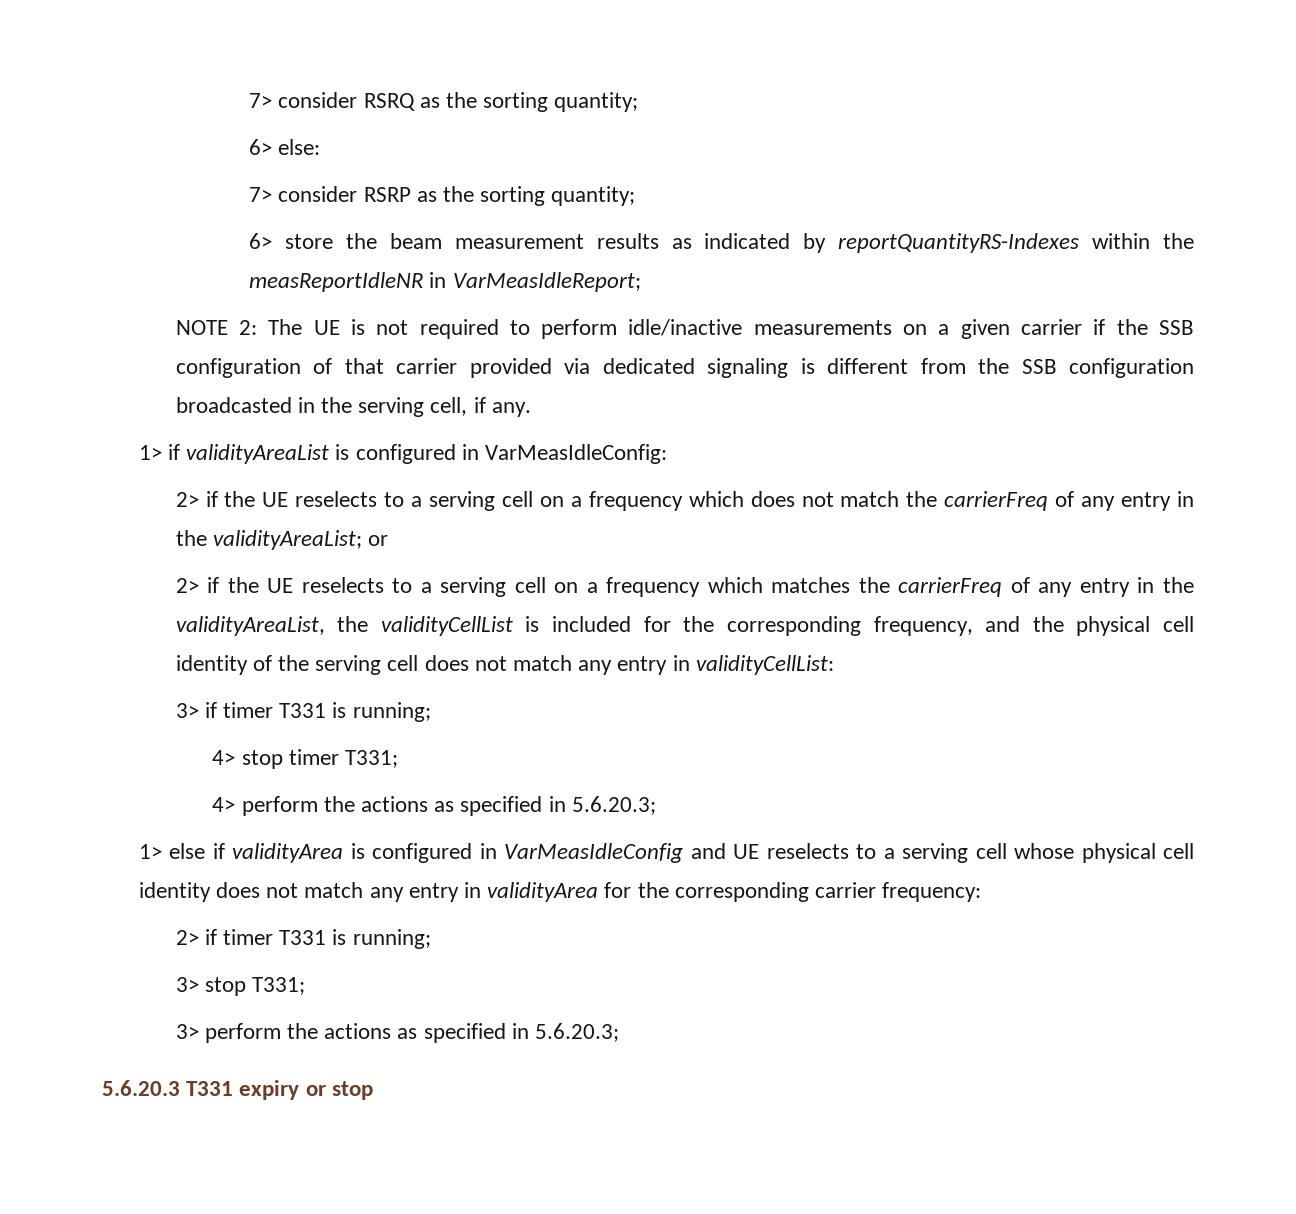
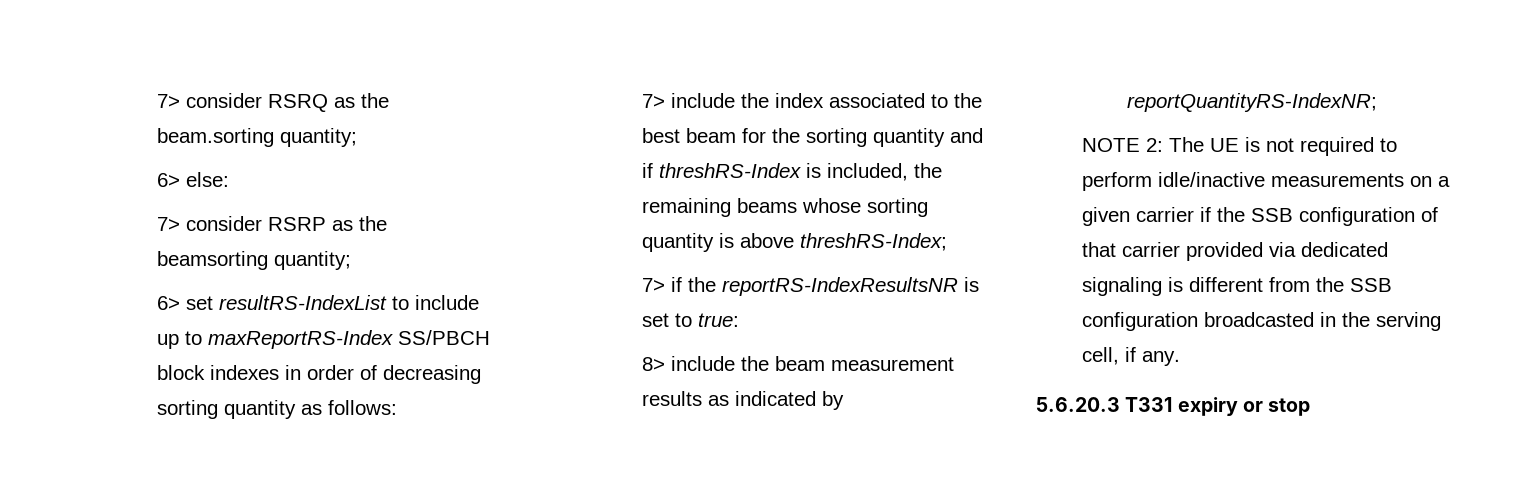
- 7> consider RSRQ as the sorting quantity;
+ 7> consider RSRQ as the beam.sorting quantity;
- 7> consider RSRP as the sorting quantity;
- 6> store the beam measurement results as indicated by reportQuantityRS-Indexes within the measReportIdleNR in VarMeasIdleReport;
+ 7> consider RSRP as the beamsorting quantity;
+ 6> set resultRS-IndexList to include up to maxReportRS-Index SS/PBCH block indexes in order of decreasing sorting quantity as follows:
+ 7> include the index associated to the best beam for the sorting quantity and if threshRS-Index is included, the remaining beams whose sorting quantity is above threshRS-Index;
+ 7> if the reportRS-IndexResultsNR is set to true:
+ 8> include the beam measurement results as indicated by reportQuantityRS-IndexNR;
- 1> if validityAreaList is configured in VarMeasIdleConfig:
- 2> if the UE reselects to a serving cell on a frequency which does not match the carrierFreq of any entry in the validityAreaList; or
- 2> if the UE reselects to a serving cell on a frequency which matches the carrierFreq of any entry in the validityAreaList, the validityCellList is included for the corresponding frequency, and the physical cell identity of the serving cell does not match any entry in validityCellList:
- 3> if timer T331 is running;
- 4> stop timer T331;
- 4> perform the actions as specified in 5.6.20.3;
- 1> else if validityArea is configured in VarMeasIdleConfig and UE reselects to a serving cell whose physical cell identity does not match any entry in validityArea for the corresponding carrier frequency:
- 2> if timer T331 is running;
- 3> stop T331;
- 3> perform the actions as specified in 5.6.20.3;

